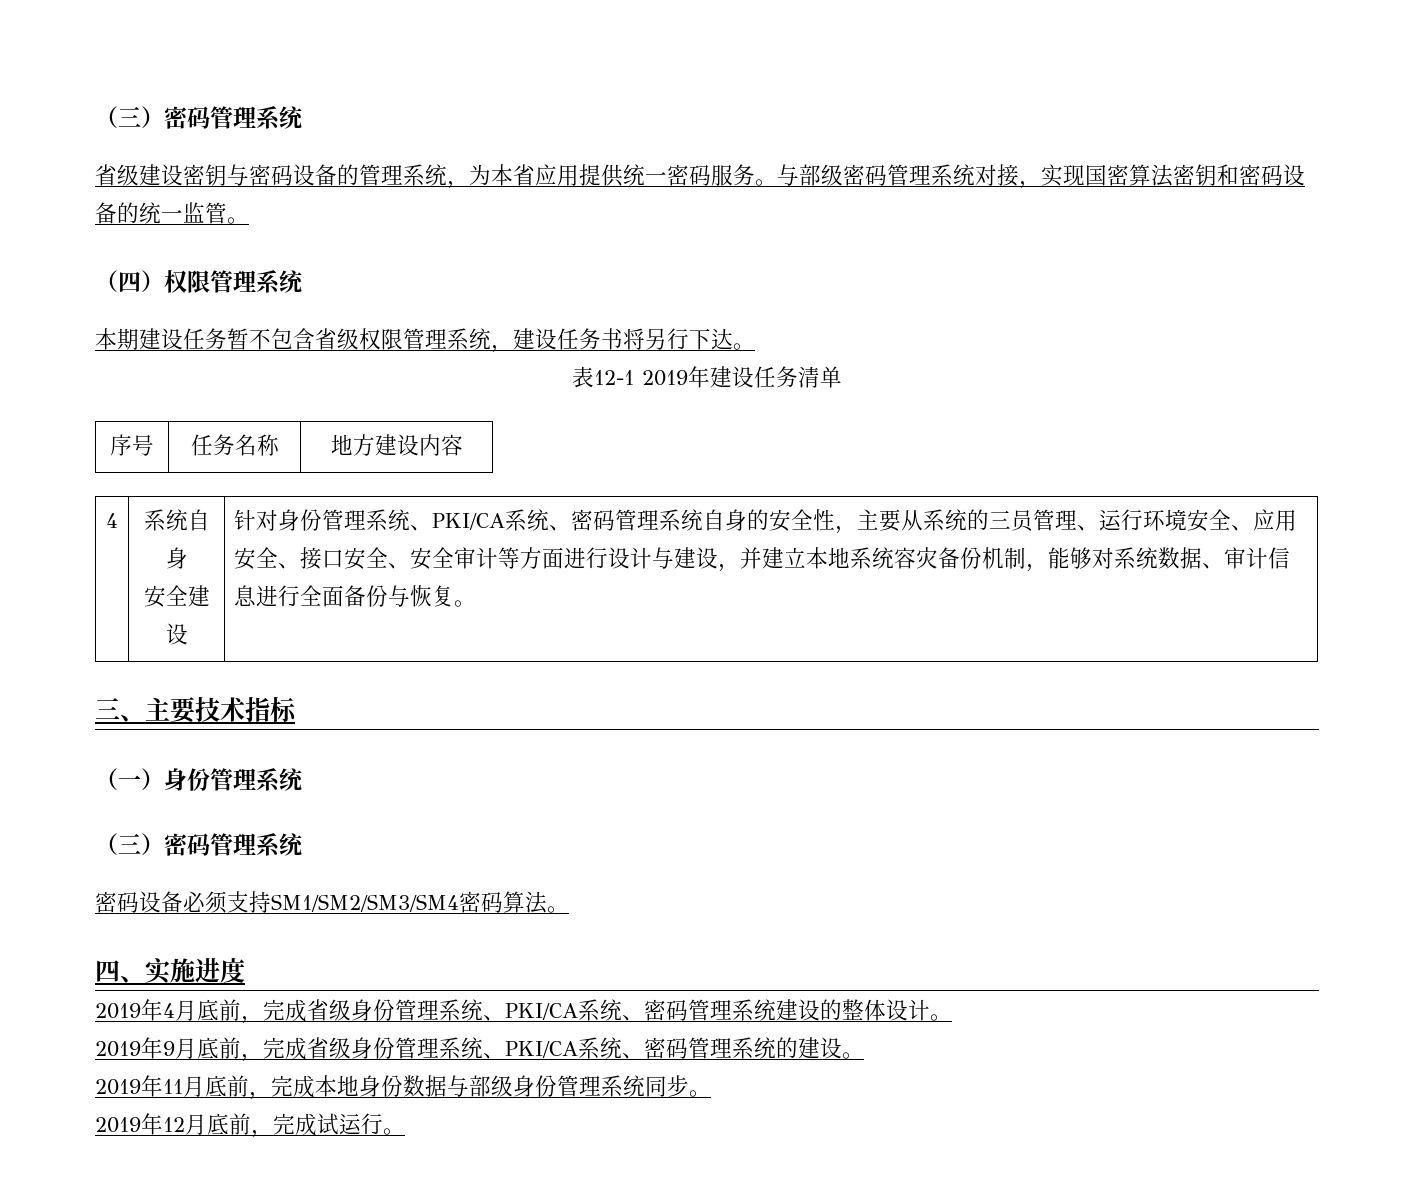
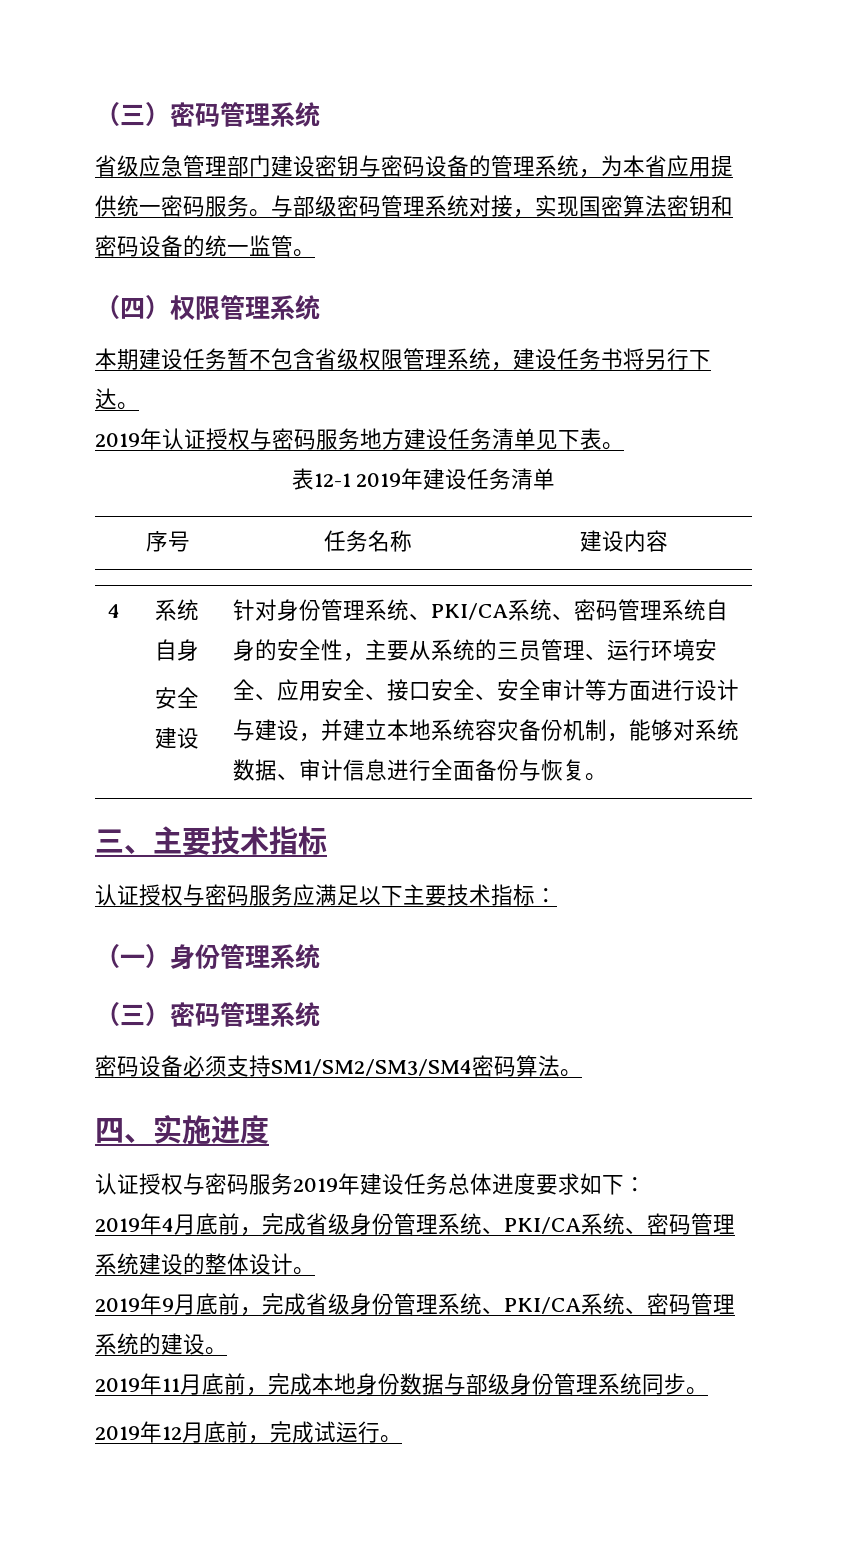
- 省级建设密钥与密码设备的管理系统，为本省应用提供统一密码服务。
+ 省级应急管理部门建设密钥与密码设备的管理系统，为本省应用提供统一密码服务。
+ 2019年认证授权与密码服务地方建设任务清单见下表。
- 序号 | 任务名称 | 地方建设内容
+ 序号 | 任务名称 | 建设内容
+ 认证授权与密码服务应满足以下主要技术指标：
+ 认证授权与密码服务2019年建设任务总体进度要求如下：

